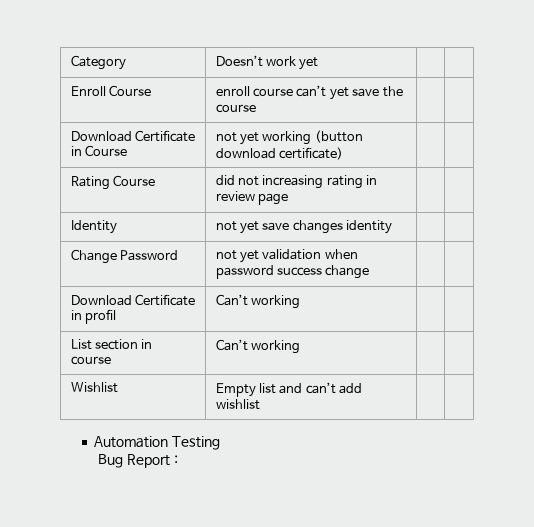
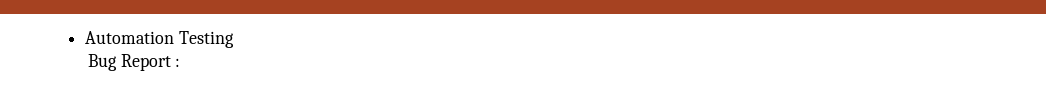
- Category | Doesn’t work yet | |
- Enroll Course | enroll course can’t yet save the course | |
- Download Certificate in Course | not yet working (button download certificate) | |
- Rating Course | did not increasing rating in review page | |
- Identity | not yet save changes identity | |
- Change Password | not yet validation when password success change | |
- Download Certificate in profil | Can’t working | |
- List section in course | Can’t working | |
- Wishlist | Empty list and can’t add wishlist | |

